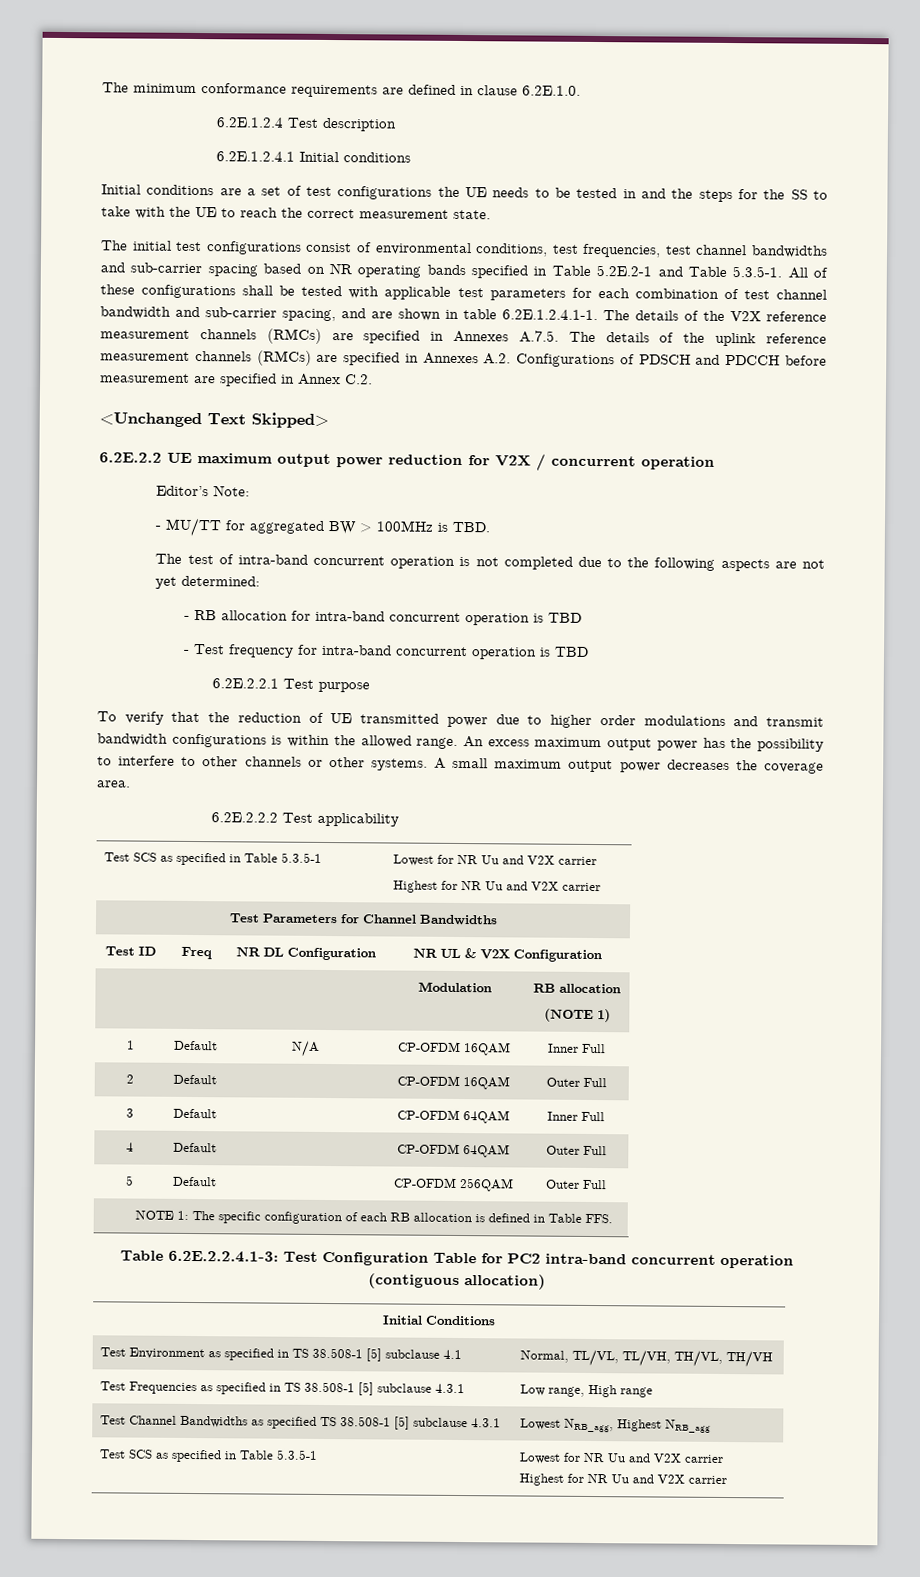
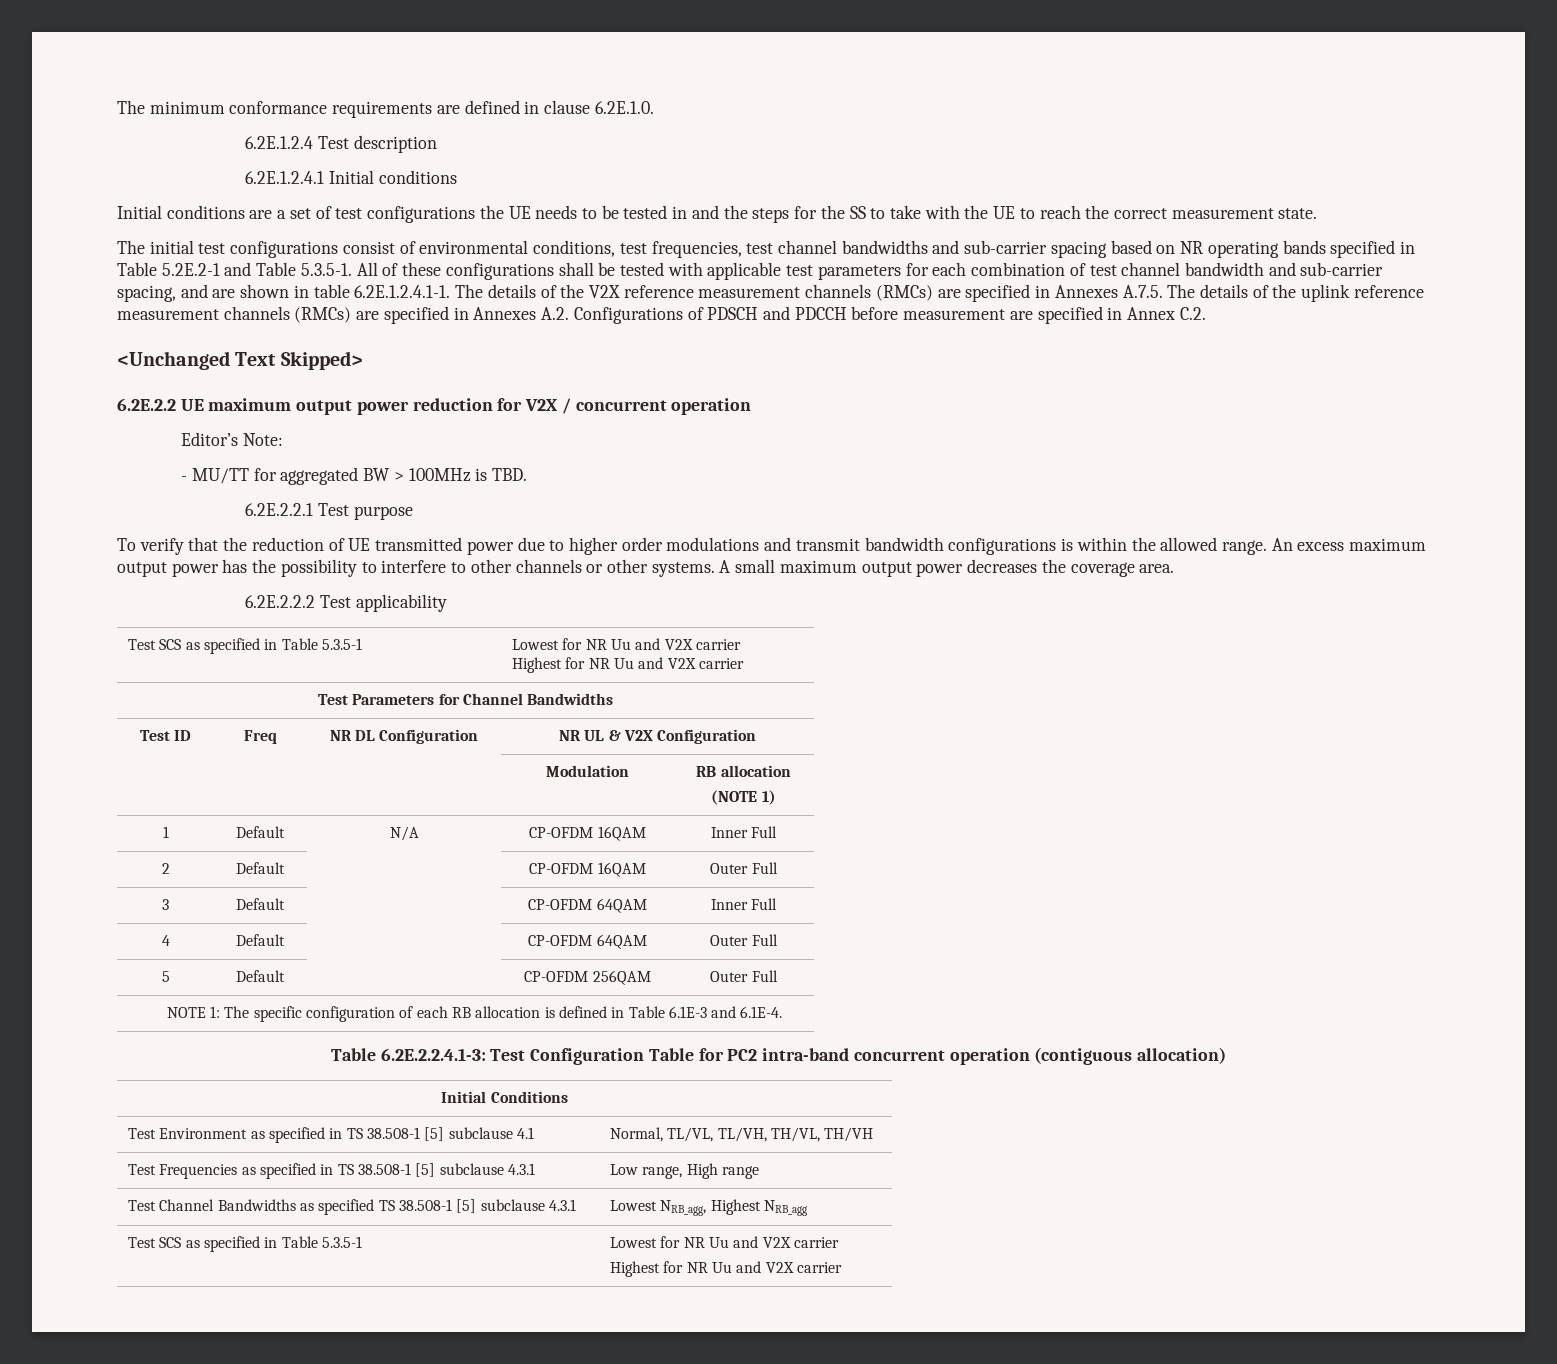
- The test of intra-band concurrent operation is not completed due to the following aspects are not yet determined:
- - RB allocation for intra-band concurrent operation is TBD
- - Test frequency for intra-band concurrent operation is TBD
- NOTE 1: The specific configuration of each RB allocation is defined in Table FFS.
+ NOTE 1: The specific configuration of each RB allocation is defined in Table 6.1E-3 and 6.1E-4.

